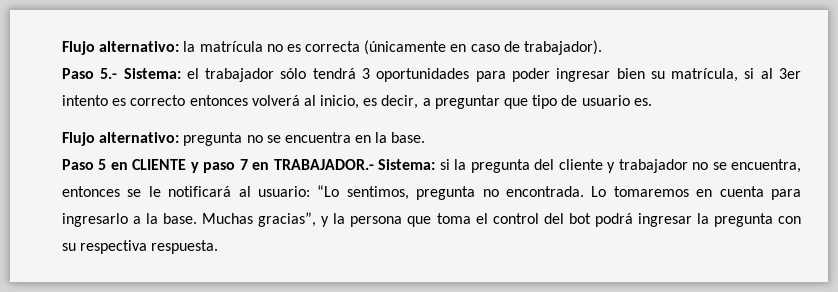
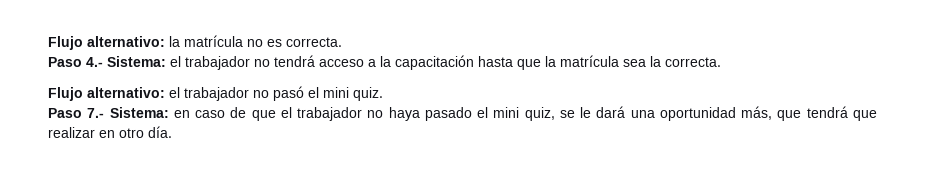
- Flujo alternativo: la matrícula no es correcta (únicamente en caso de trabajador).
- Paso 5.- Sistema: el trabajador sólo tendrá 3 oportunidades para poder ingresar bien su matrícula, si al 3er intento es correcto entonces volverá al inicio, es decir, a preguntar que tipo de usuario es.
- Flujo alternativo: pregunta no se encuentra en la base.
- Paso 5 en CLIENTE y paso 7 en TRABAJADOR.- Sistema: si la pregunta del cliente y trabajador no se encuentra, entonces se le notificará al usuario: “Lo sentimos, pregunta no encontrada. Lo tomaremos en cuenta para ingresarlo a la base. Muchas gracias”, y la persona que toma el control del bot podrá ingresar la pregunta con su respectiva respuesta.
+ Flujo alternativo: la matrícula no es correcta.
+ Paso 4.- Sistema: el trabajador no tendrá acceso a la capacitación hasta que la matrícula sea la correcta.
+ Flujo alternativo: el trabajador no pasó el mini quiz.
+ Paso 7.- Sistema: en caso de que el trabajador no haya pasado el mini quiz, se le dará una oportunidad más, que tendrá que realizar en otro día.

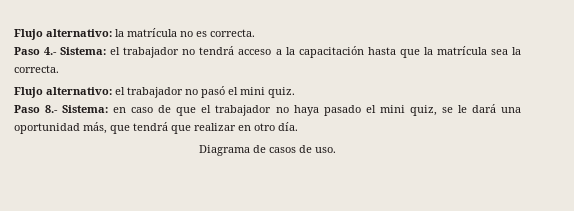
- Paso 7.- Sistema: en caso de que el trabajador no haya pasado el mini quiz, se le dará una oportunidad más, que tendrá que realizar en otro día.
+ Paso 8.- Sistema: en caso de que el trabajador no haya pasado el mini quiz, se le dará una oportunidad más, que tendrá que realizar en otro día.
+ Diagrama de casos de uso.

